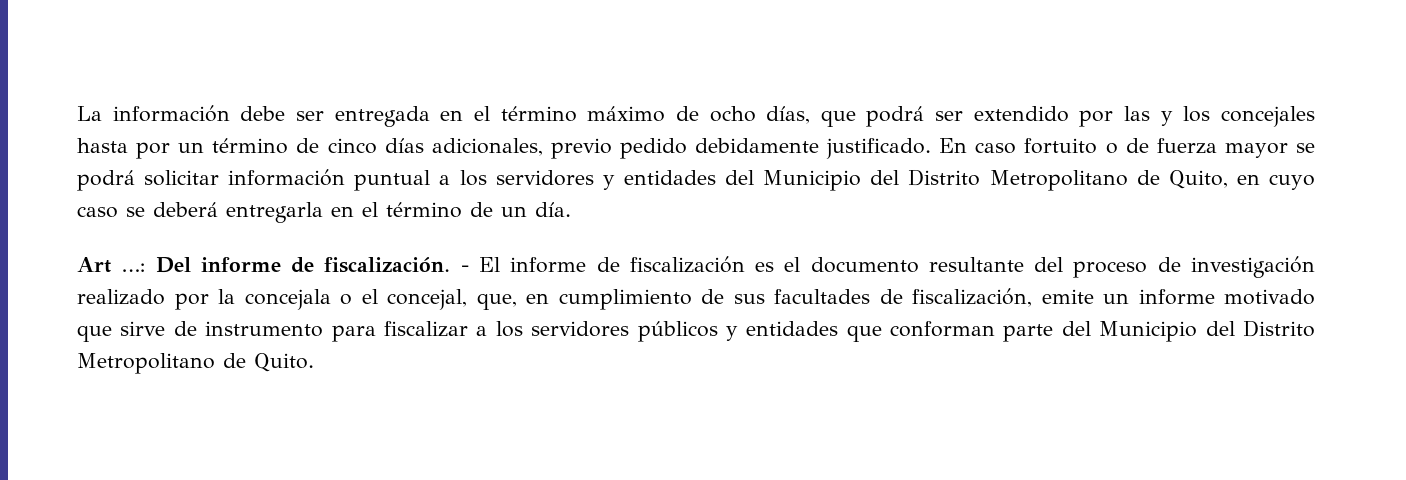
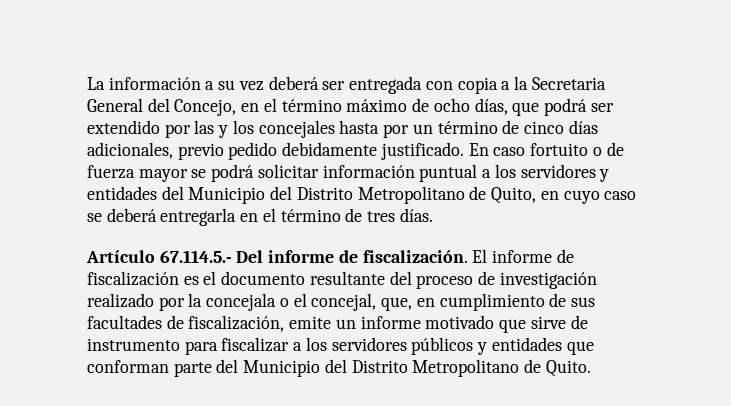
- La información debe ser entregada en el término máximo de ocho días, que podrá ser extendido por las y los concejales hasta por un término de cinco días adicionales, previo pedido debidamente justificado.
+ La información a su vez deberá ser entregada con copia a la Secretaria General del Concejo, en el término máximo de ocho días, que podrá ser extendido por las y los concejales hasta por un término de cinco días adicionales, previo pedido debidamente justificado.
- En caso fortuito o de fuerza mayor se podrá solicitar información puntual a los servidores y entidades del Municipio del Distrito Metropolitano de Quito, en cuyo caso se deberá entregarla en el término de un día.
- Art …: Del informe de fiscalización.
+ En caso fortuito o de fuerza mayor se podrá solicitar información puntual a los servidores y entidades del Municipio del Distrito Metropolitano de Quito, en cuyo caso se deberá entregarla en el término de tres días.
+ Artículo 67.114.5.- Del informe de fiscalización.
- - El informe de fiscalización es el documento resultante del proceso de investigación realizado por la concejala o el concejal, que, en cumplimiento de sus facultades de fiscalización, emite un informe motivado que sirve de instrumento para fiscalizar a los servidores públicos y entidades que conforman parte del Municipio del Distrito Metropolitano de Quito.
+ El informe de fiscalización es el documento resultante del proceso de investigación realizado por la concejala o el concejal, que, en cumplimiento de sus facultades de fiscalización, emite un informe motivado que sirve de instrumento para fiscalizar a los servidores públicos y entidades que conforman parte del Municipio del Distrito Metropolitano de Quito.

